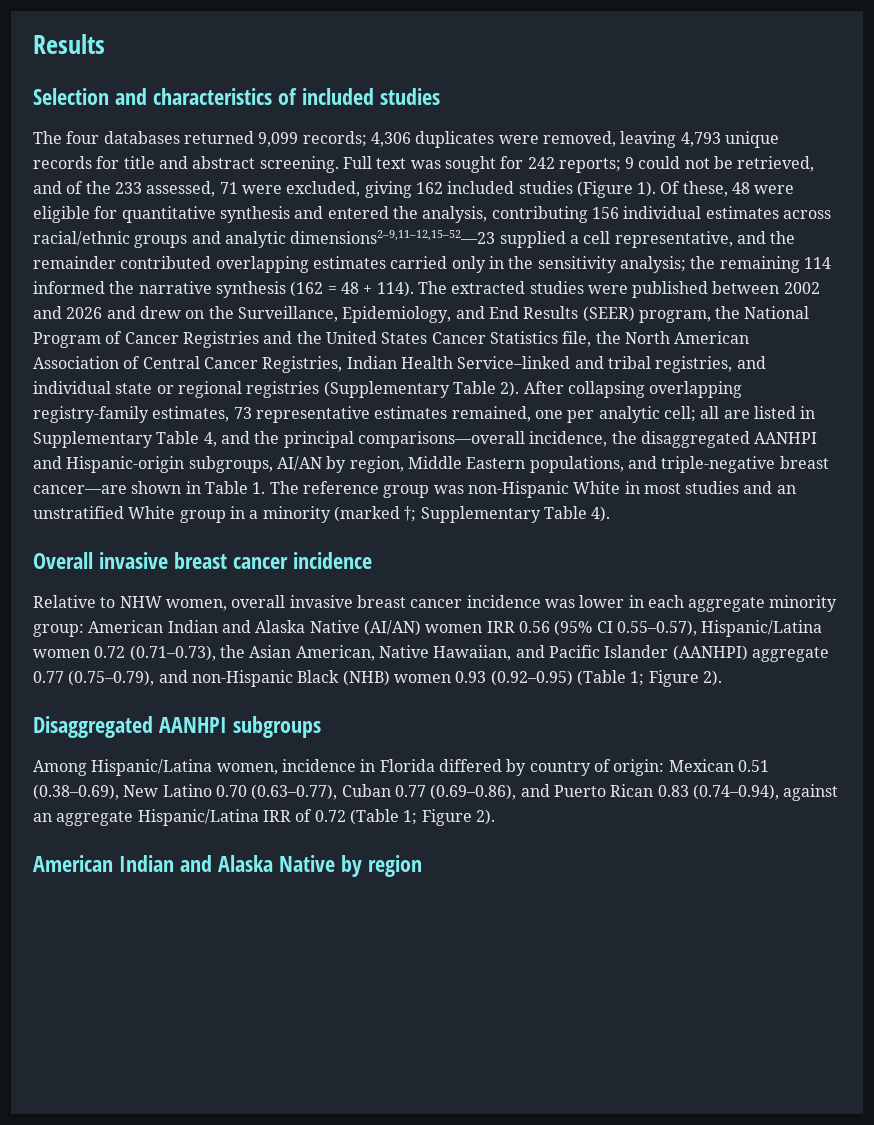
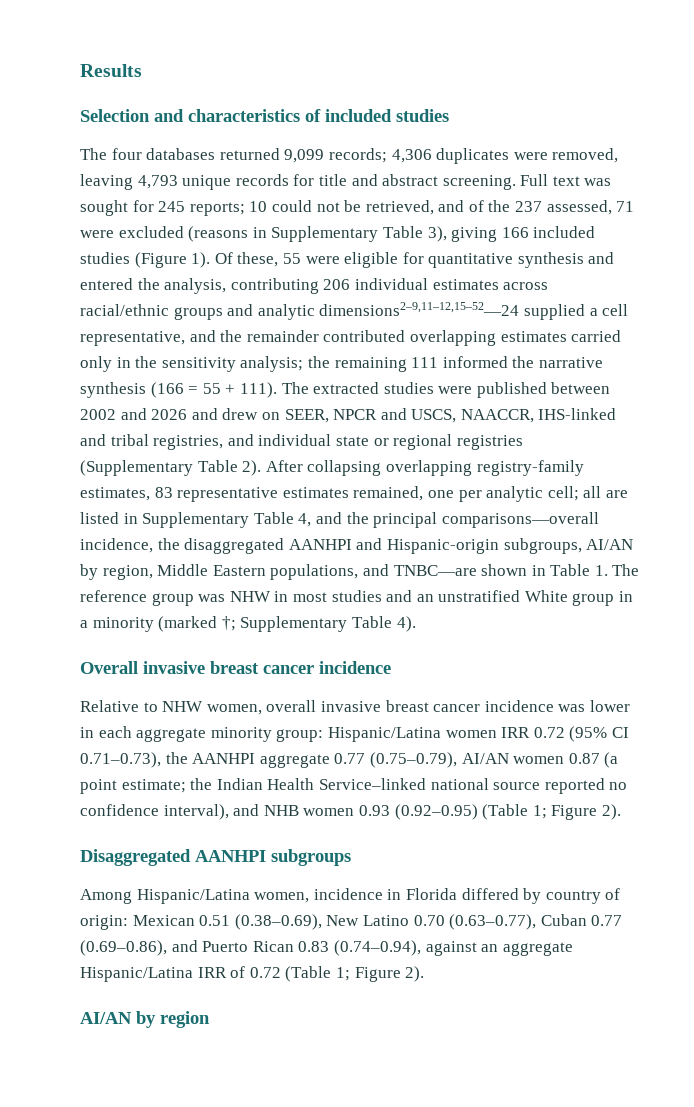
- Full text was sought for 242 reports; 9 could not be retrieved, and of the 233 assessed, 71 were excluded, giving 162 included studies (Figure 1).
+ Full text was sought for 245 reports; 10 could not be retrieved, and of the 237 assessed, 71 were excluded (reasons in Supplementary Table 3), giving 166 included studies (Figure 1).
- Of these, 48 were eligible for quantitative synthesis and entered the analysis, contributing 156 individual estimates across racial/ethnic groups and analytic dimensions2–9,11–12,15–52—23 supplied a cell representative, and the remainder contributed overlapping estimates carried only in the sensitivity analysis; the remaining 114 informed the narrative synthesis (162 = 48 + 114).
+ Of these, 55 were eligible for quantitative synthesis and entered the analysis, contributing 206 individual estimates across racial/ethnic groups and analytic dimensions2–9,11–12,15–52—24 supplied a cell representative, and the remainder contributed overlapping estimates carried only in the sensitivity analysis; the remaining 111 informed the narrative synthesis (166 = 55 + 111).
- The extracted studies were published between 2002 and 2026 and drew on the Surveillance, Epidemiology, and End Results (SEER) program, the National Program of Cancer Registries and the United States Cancer Statistics file, the North American Association of Central Cancer Registries, Indian Health Service–linked and tribal registries, and individual state or regional registries (Supplementary Table 2).
+ The extracted studies were published between 2002 and 2026 and drew on SEER, NPCR and USCS, NAACCR, IHS-linked and tribal registries, and individual state or regional registries (Supplementary Table 2).
- After collapsing overlapping registry-family estimates, 73 representative estimates remained, one per analytic cell;
+ After collapsing overlapping registry-family estimates, 83 representative estimates remained, one per analytic cell;
- all are listed in Supplementary Table 4, and the principal comparisons—overall incidence, the disaggregated AANHPI and Hispanic-origin subgroups, AI/AN by region, Middle Eastern populations, and triple-negative breast cancer—are shown in Table 1. The reference group was non-Hispanic White in most studies and an unstratified White group in a minority (marked †;
+ all are listed in Supplementary Table 4, and the principal comparisons—overall incidence, the disaggregated AANHPI and Hispanic-origin subgroups, AI/AN by region, Middle Eastern populations, and TNBC—are shown in Table 1. The reference group was NHW in most studies and an unstratified White group in a minority (marked †;
- Relative to NHW women, overall invasive breast cancer incidence was lower in each aggregate minority group: American Indian and Alaska Native (AI/AN) women IRR 0.56 (95% CI 0.55–0.57), Hispanic/Latina women 0.72 (0.71–0.73), the Asian American, Native Hawaiian, and Pacific Islander (AANHPI) aggregate 0.77 (0.75–0.79), and non-Hispanic Black (NHB) women 0.93 (0.92–0.95) (Table 1; Figure 2).
+ Relative to NHW women, overall invasive breast cancer incidence was lower in each aggregate minority group: Hispanic/Latina women IRR 0.72 (95% CI 0.71–0.73), the AANHPI aggregate 0.77 (0.75–0.79), AI/AN women 0.87 (a point estimate; the Indian Health Service–linked national source reported no confidence interval), and NHB women 0.93 (0.92–0.95) (Table 1; Figure 2).
- American Indian and Alaska Native by region
+ AI/AN by region

